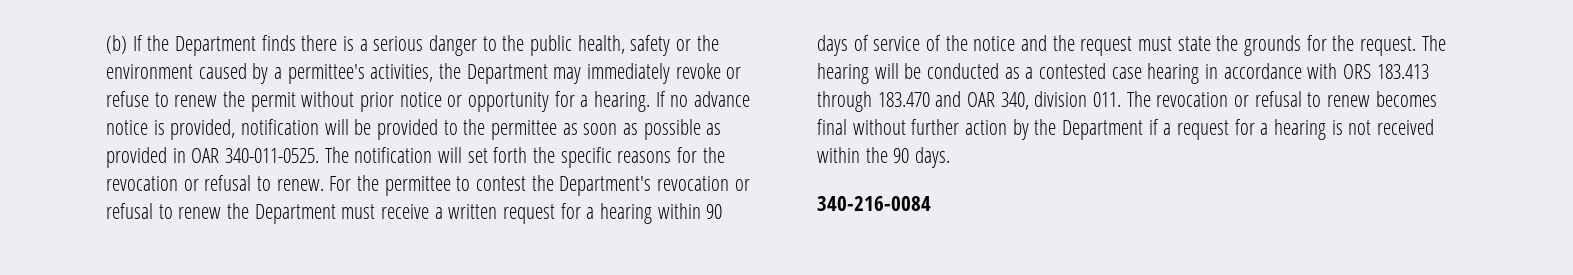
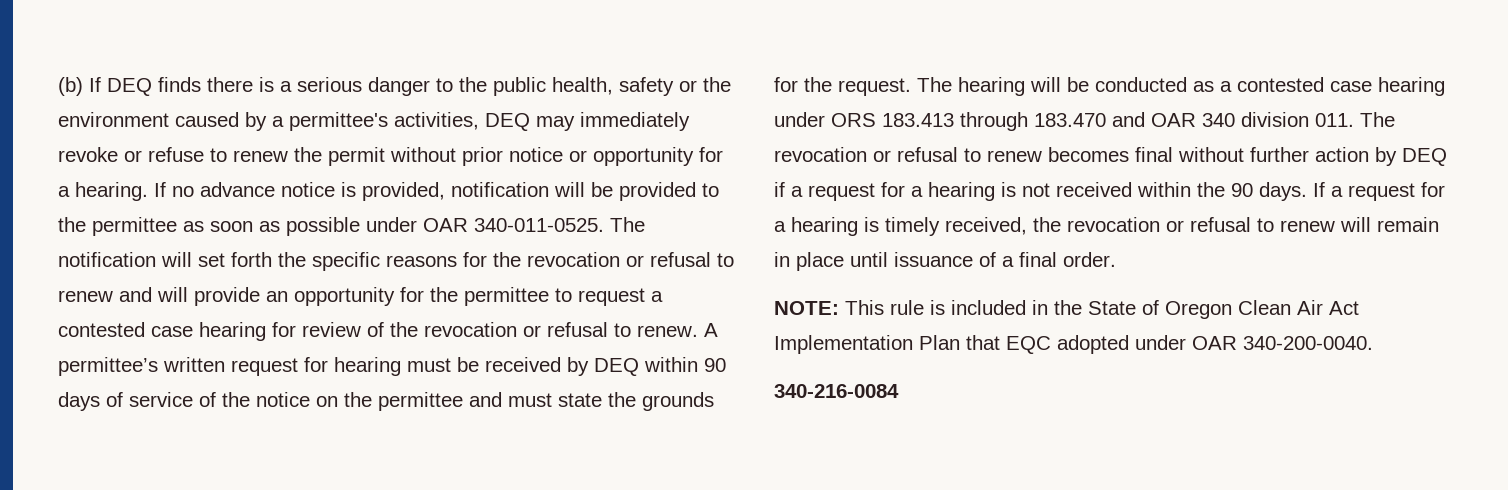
- (b) If the Department finds there is a serious danger to the public health, safety or the environment caused by a permittee's activities, the Department may immediately revoke or refuse to renew the permit without prior notice or opportunity for a hearing.
+ (b) If DEQ finds there is a serious danger to the public health, safety or the environment caused by a permittee's activities, DEQ may immediately revoke or refuse to renew the permit without prior notice or opportunity for a hearing.
- If no advance notice is provided, notification will be provided to the permittee as soon as possible as provided in OAR 340-011-0525.
+ If no advance notice is provided, notification will be provided to the permittee as soon as possible under OAR 340-011-0525.
- The notification will set forth the specific reasons for the revocation or refusal to renew. For the permittee to contest the Department's revocation or refusal to renew the Department must receive a written request for a hearing within 90 days of service of the notice and the request must state the grounds for the request.
+ The notification will set forth the specific reasons for the revocation or refusal to renew and will provide an opportunity for the permittee to request a contested case hearing for review of the revocation or refusal to renew. A permittee’s written request for hearing must be received by DEQ within 90 days of service of the notice on the permittee and must state the grounds for the request.
- The hearing will be conducted as a contested case hearing in accordance with ORS 183.413 through 183.470 and OAR 340, division 011. The revocation or refusal to renew becomes final without further action by the Department if a request for a hearing is not received within the 90 days.
+ The hearing will be conducted as a contested case hearing under ORS 183.413 through 183.470 and OAR 340 division 011. The revocation or refusal to renew becomes final without further action by DEQ if a request for a hearing is not received within the 90 days. If a request for a hearing is timely received, the revocation or refusal to renew will remain in place until issuance of a final order.
+ NOTE: This rule is included in the State of Oregon Clean Air Act Implementation Plan that EQC adopted under OAR 340-200-0040.

